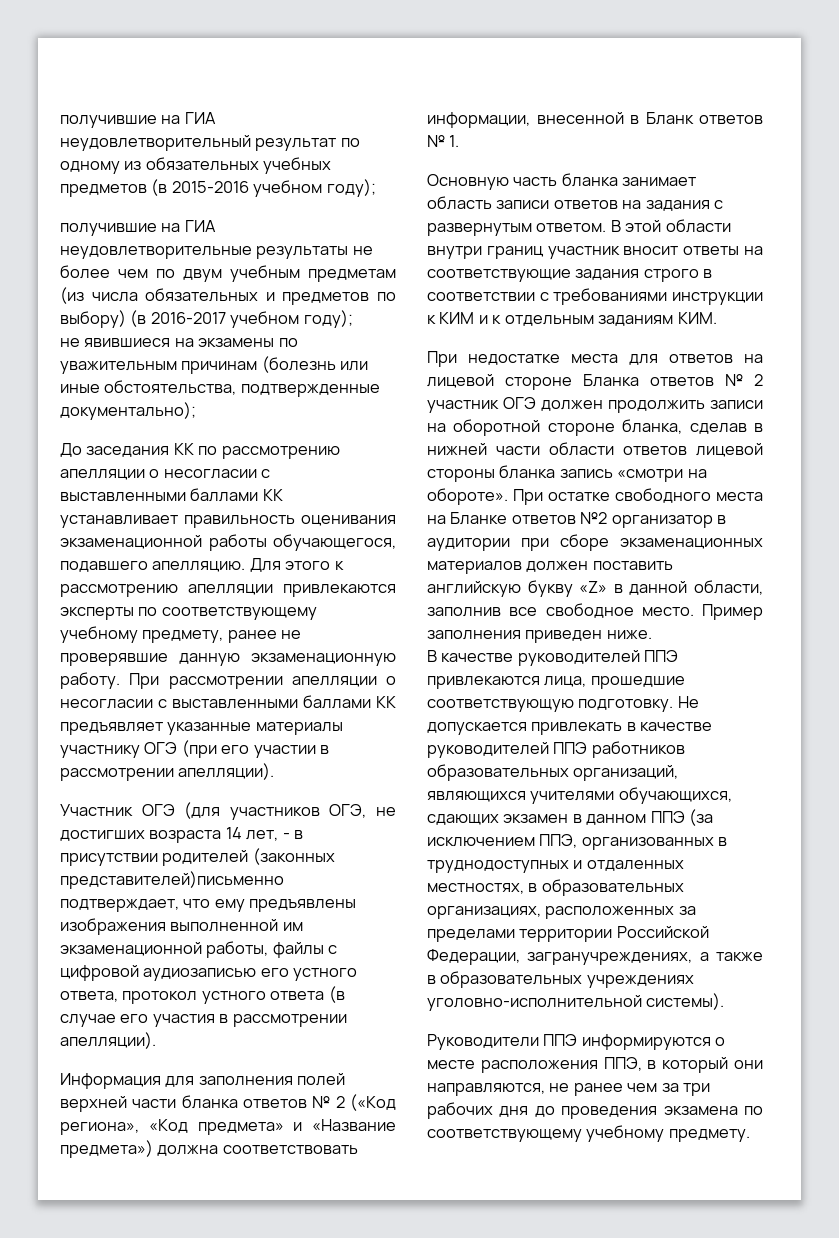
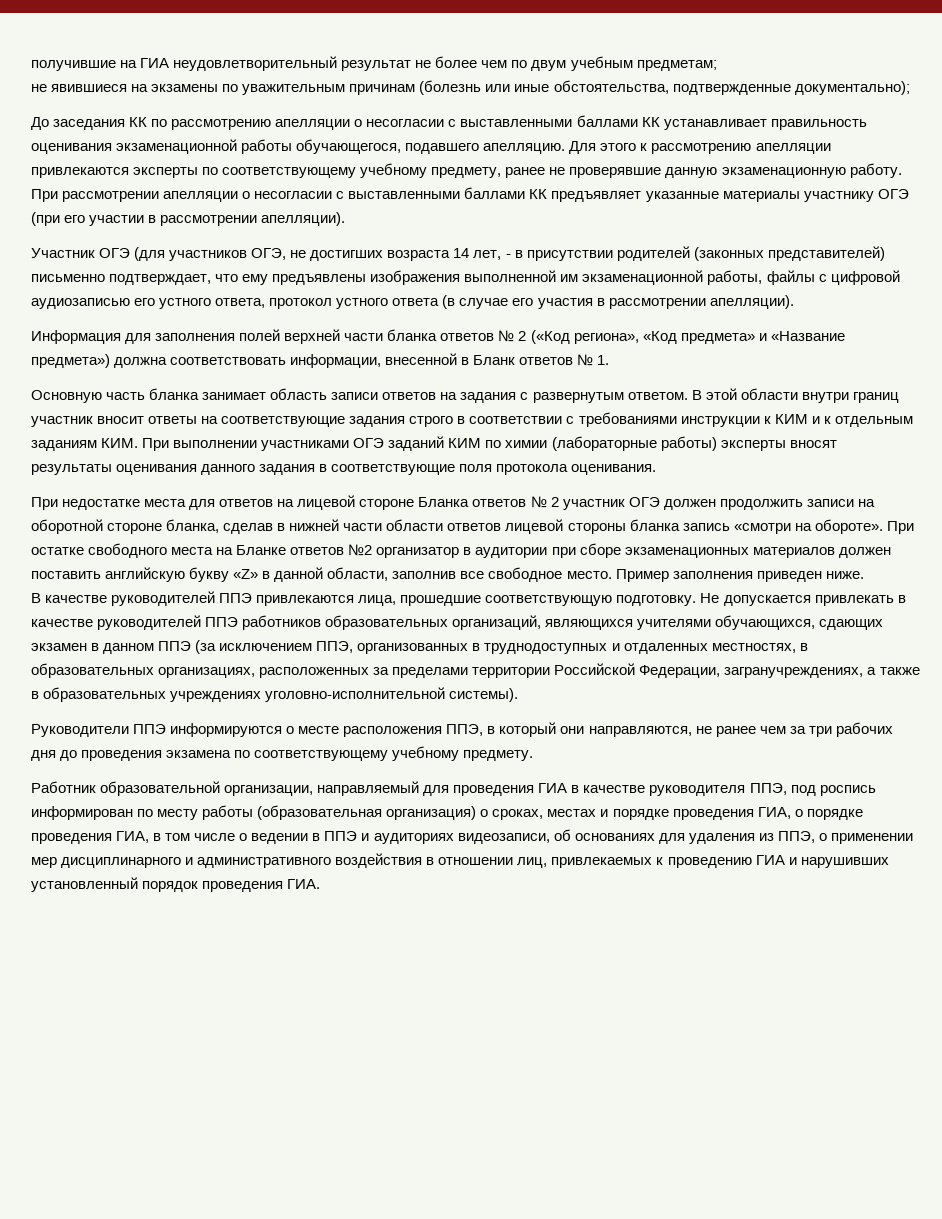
- получившие на ГИА неудовлетворительный результат по одному из обязательных учебных предметов (в 2015-2016 учебном году);
- получившие на ГИА неудовлетворительные результаты не более чем по двум учебным предметам (из числа обязательных и предметов по выбору) (в 2016-2017 учебном году);
+ получившие на ГИА неудовлетворительный результат не более чем по двум учебным предметам;
- Участник ОГЭ (для участников ОГЭ, не достигших возраста 14 лет, - в присутствии родителей (законных представителей)письменно подтверждает, что ему предъявлены изображения выполненной им экзаменационной работы, файлы с цифровой аудиозаписью его устного ответа, протокол устного ответа (в случае его участия в рассмотрении апелляции).
+ Участник ОГЭ (для участников ОГЭ, не достигших возраста 14 лет, - в присутствии родителей (законных представителей) письменно подтверждает, что ему предъявлены изображения выполненной им экзаменационной работы, файлы с цифровой аудиозаписью его устного ответа, протокол устного ответа (в случае его участия в рассмотрении апелляции).
- В этой области внутри границ участник вносит ответы на соответствующие задания строго в соответствии с требованиями инструкции к КИМ и к отдельным заданиям КИМ.
+ В этой области внутри границ участник вносит ответы на соответствующие задания строго в соответствии с требованиями инструкции к КИМ и к отдельным заданиям КИМ. При выполнении участниками ОГЭ заданий КИМ по химии (лабораторные работы) эксперты вносят результаты оценивания данного задания в соответствующие поля протокола оценивания.
+ Работник образовательной организации, направляемый для проведения ГИА в качестве руководителя ППЭ, под роспись информирован по месту работы (образовательная организация) о сроках, местах и порядке проведения ГИА, о порядке проведения ГИА, в том числе о ведении в ППЭ и аудиториях видеозаписи, об основаниях для удаления из ППЭ, о применении мер дисциплинарного и административного воздействия в отношении лиц, привлекаемых к проведению ГИА и нарушивших установленный порядок проведения ГИА.

